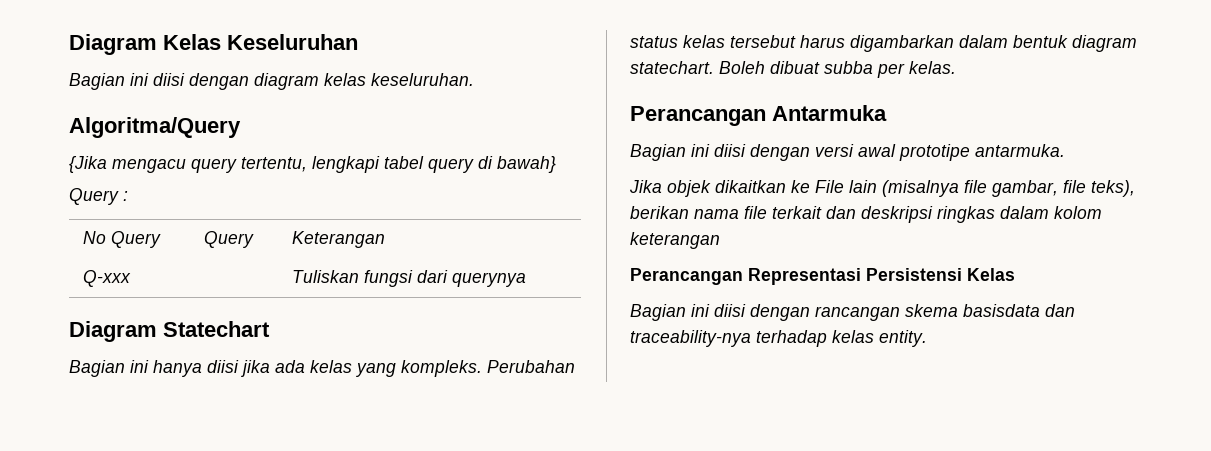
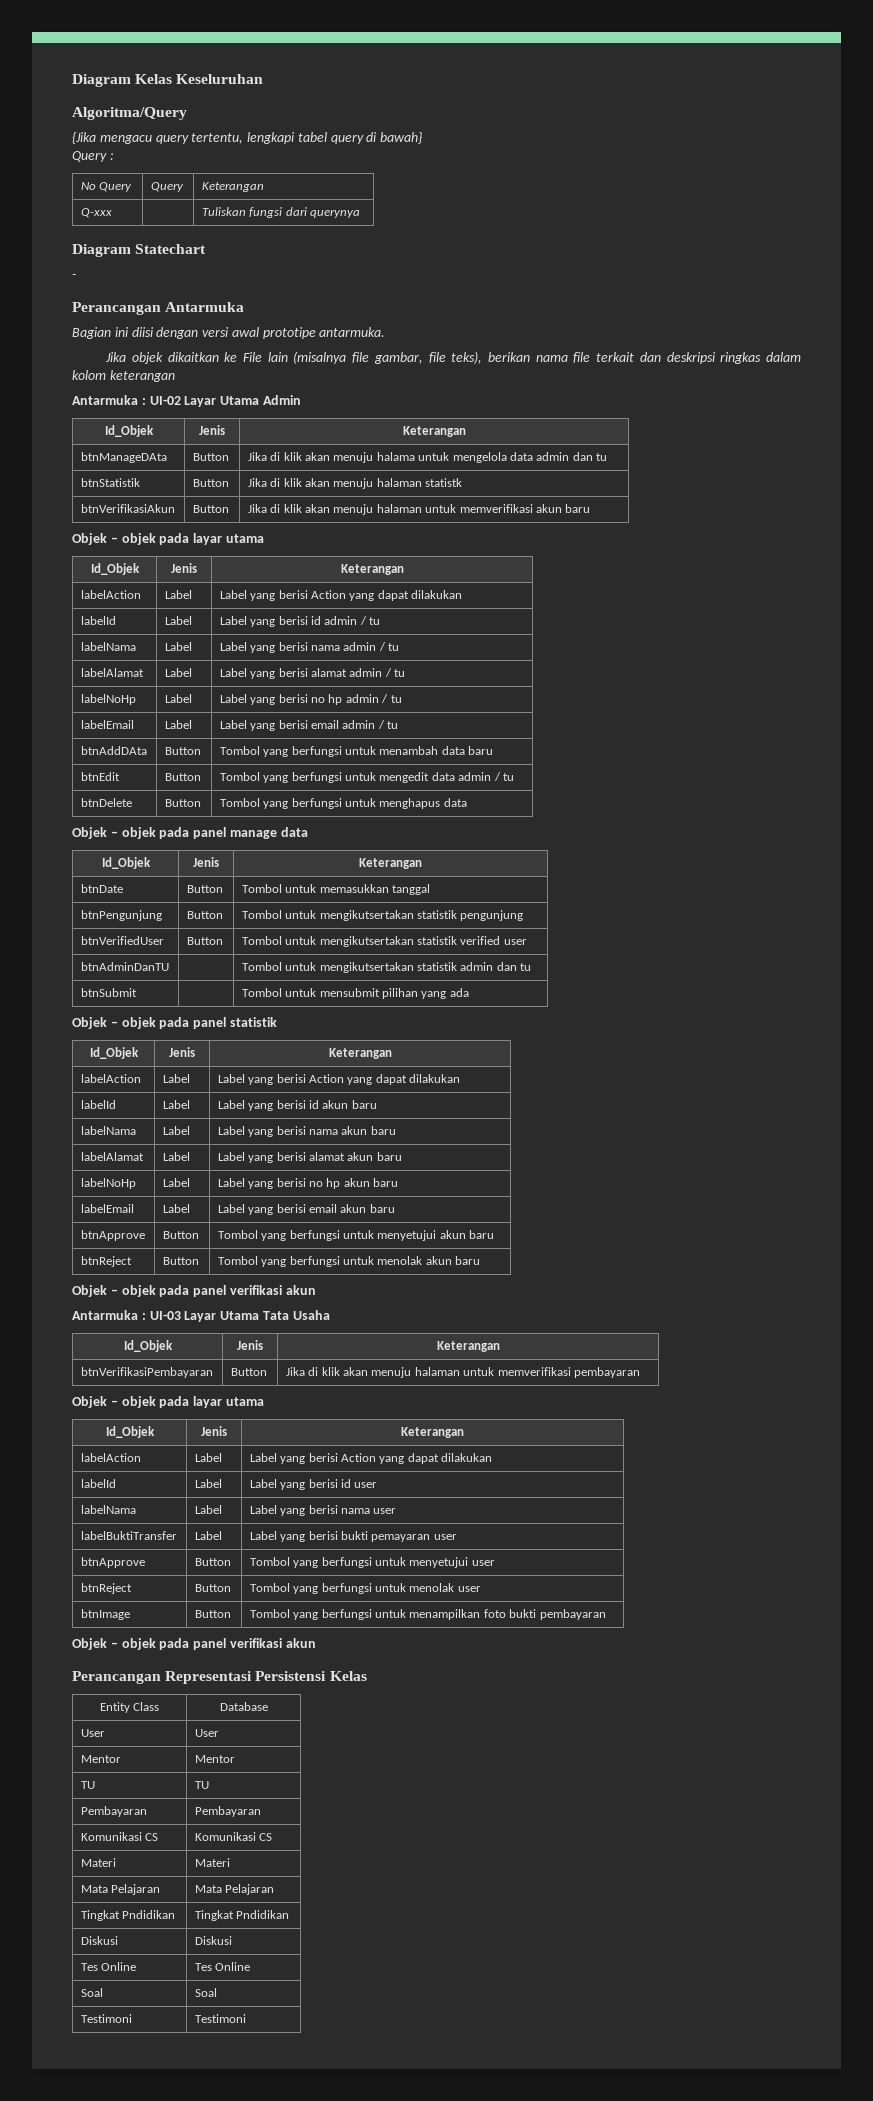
- Bagian ini diisi dengan diagram kelas keseluruhan.
  Diagram Statechart
- Bagian ini hanya diisi jika ada kelas yang kompleks. Perubahan status kelas tersebut harus digambarkan dalam bentuk diagram statechart. Boleh dibuat subba per kelas.
+ -
+ Antarmuka : UI-02 Layar Utama Admin
+ Id_Objek | Jenis | Keterangan
+ btnManageDAta | Button | Jika di klik akan menuju halama untuk mengelola data admin dan tu
+ btnStatistik | Button | Jika di klik akan menuju halaman statistk
+ btnVerifikasiAkun | Button | Jika di klik akan menuju halaman untuk memverifikasi akun baru
+ Objek – objek pada layar utama
+ Id_Objek | Jenis | Keterangan
+ labelAction | Label | Label yang berisi Action yang dapat dilakukan
+ labelId | Label | Label yang berisi id admin / tu
+ labelNama | Label | Label yang berisi nama admin / tu
+ labelAlamat | Label | Label yang berisi alamat admin / tu
+ labelNoHp | Label | Label yang berisi no hp admin / tu
+ labelEmail | Label | Label yang berisi email admin / tu
+ btnAddDAta | Button | Tombol yang berfungsi untuk menambah data baru
+ btnEdit | Button | Tombol yang berfungsi untuk mengedit data admin / tu
+ btnDelete | Button | Tombol yang berfungsi untuk menghapus data
+ Objek – objek pada panel manage data
+ Id_Objek | Jenis | Keterangan
+ btnDate | Button | Tombol untuk memasukkan tanggal
+ btnPengunjung | Button | Tombol untuk mengikutsertakan statistik pengunjung
+ btnVerifiedUser | Button | Tombol untuk mengikutsertakan statistik verified user
+ btnAdminDanTU | | Tombol untuk mengikutsertakan statistik admin dan tu
+ btnSubmit | | Tombol untuk mensubmit pilihan yang ada
+ Objek – objek pada panel statistik
+ Id_Objek | Jenis | Keterangan
+ labelAction | Label | Label yang berisi Action yang dapat dilakukan
+ labelId | Label | Label yang berisi id akun baru
+ labelNama | Label | Label yang berisi nama akun baru
+ labelAlamat | Label | Label yang berisi alamat akun baru
+ labelNoHp | Label | Label yang berisi no hp akun baru
+ labelEmail | Label | Label yang berisi email akun baru
+ btnApprove | Button | Tombol yang berfungsi untuk menyetujui akun baru
+ btnReject | Button | Tombol yang berfungsi untuk menolak akun baru
+ Objek – objek pada panel verifikasi akun
+ Antarmuka : UI-03 Layar Utama Tata Usaha
+ Id_Objek | Jenis | Keterangan
+ btnVerifikasiPembayaran | Button | Jika di klik akan menuju halaman untuk memverifikasi pembayaran
+ Objek – objek pada layar utama
+ Id_Objek | Jenis | Keterangan
+ labelAction | Label | Label yang berisi Action yang dapat dilakukan
+ labelId | Label | Label yang berisi id user
+ labelNama | Label | Label yang berisi nama user
+ labelBuktiTransfer | Label | Label yang berisi bukti pemayaran user
+ btnApprove | Button | Tombol yang berfungsi untuk menyetujui user
+ btnReject | Button | Tombol yang berfungsi untuk menolak user
+ btnImage | Button | Tombol yang berfungsi untuk menampilkan foto bukti pembayaran
+ Objek – objek pada panel verifikasi akun
  Perancangan Representasi Persistensi Kelas
- Bagian ini diisi dengan rancangan skema basisdata dan traceability-nya terhadap kelas entity.
+ Entity Class | Database
+ User | User
+ Mentor | Mentor
+ TU | TU
+ Pembayaran | Pembayaran
+ Komunikasi CS | Komunikasi CS
+ Materi | Materi
+ Mata Pelajaran | Mata Pelajaran
+ Tingkat Pndidikan | Tingkat Pndidikan
+ Diskusi | Diskusi
+ Tes Online | Tes Online
+ Soal | Soal
+ Testimoni | Testimoni

